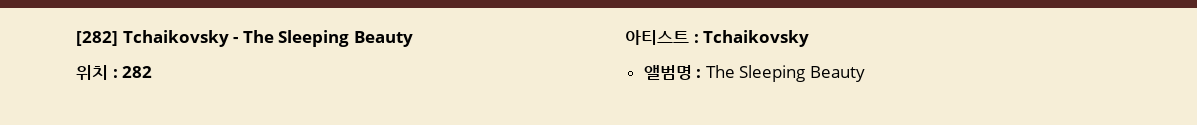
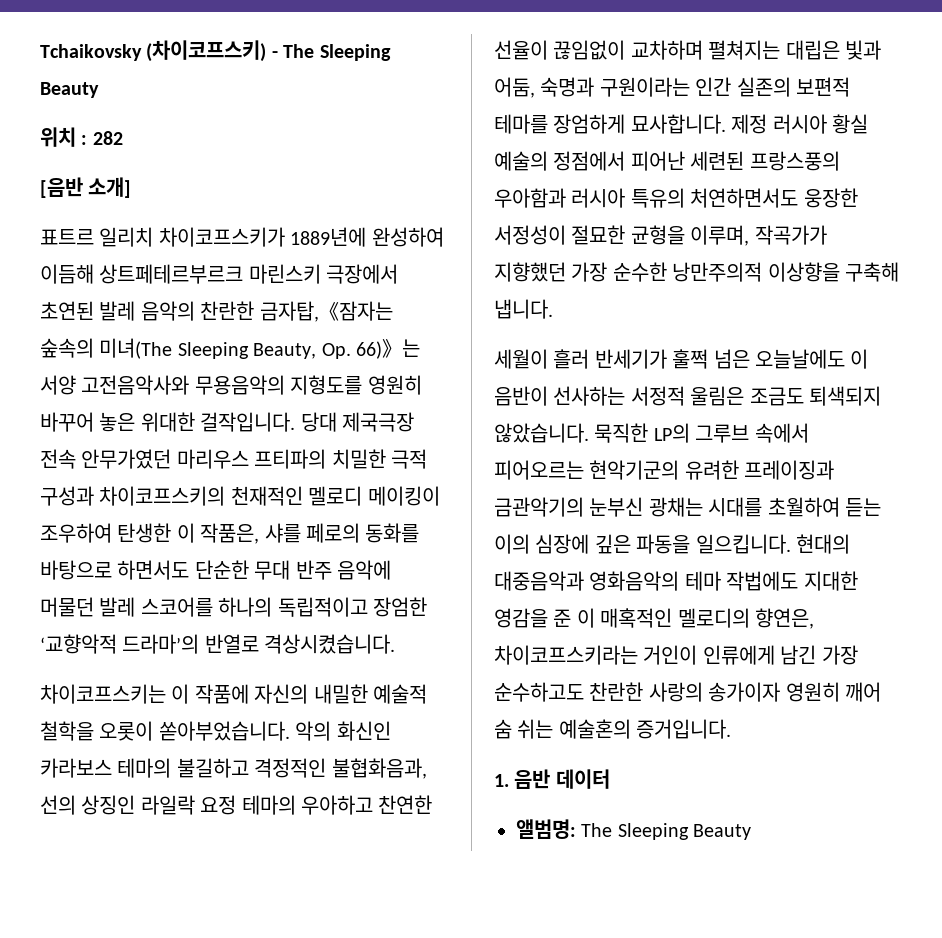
- [282] Tchaikovsky - The Sleeping Beauty
+ Tchaikovsky (차이코프스키) - The Sleeping Beauty
- 아티스트 : Tchaikovsky
- 앨범명 : The Sleeping Beauty
+ [음반 소개]
+ 표트르 일리치 차이코프스키가 1889년에 완성하여 이듬해 상트페테르부르크 마린스키 극장에서 초연된 발레 음악의 찬란한 금자탑,《잠자는 숲속의 미녀(The Sleeping Beauty, Op. 66)》는 서양 고전음악사와 무용음악의 지형도를 영원히 바꾸어 놓은 위대한 걸작입니다. 당대 제국극장 전속 안무가였던 마리우스 프티파의 치밀한 극적 구성과 차이코프스키의 천재적인 멜로디 메이킹이 조우하여 탄생한 이 작품은, 샤를 페로의 동화를 바탕으로 하면서도 단순한 무대 반주 음악에 머물던 발레 스코어를 하나의 독립적이고 장엄한 ‘교향악적 드라마’의 반열로 격상시켰습니다.
+ 차이코프스키는 이 작품에 자신의 내밀한 예술적 철학을 오롯이 쏟아부었습니다. 악의 화신인 카라보스 테마의 불길하고 격정적인 불협화음과, 선의 상징인 라일락 요정 테마의 우아하고 찬연한 선율이 끊임없이 교차하며 펼쳐지는 대립은 빛과 어둠, 숙명과 구원이라는 인간 실존의 보편적 테마를 장엄하게 묘사합니다. 제정 러시아 황실 예술의 정점에서 피어난 세련된 프랑스풍의 우아함과 러시아 특유의 처연하면서도 웅장한 서정성이 절묘한 균형을 이루며, 작곡가가 지향했던 가장 순수한 낭만주의적 이상향을 구축해 냅니다.
+ 세월이 흘러 반세기가 훌쩍 넘은 오늘날에도 이 음반이 선사하는 서정적 울림은 조금도 퇴색되지 않았습니다. 묵직한 LP의 그루브 속에서 피어오르는 현악기군의 유려한 프레이징과 금관악기의 눈부신 광채는 시대를 초월하여 듣는 이의 심장에 깊은 파동을 일으킵니다. 현대의 대중음악과 영화음악의 테마 작법에도 지대한 영감을 준 이 매혹적인 멜로디의 향연은, 차이코프스키라는 거인이 인류에게 남긴 가장 순수하고도 찬란한 사랑의 송가이자 영원히 깨어 숨 쉬는 예술혼의 증거입니다.
+ 1. 음반 데이터
+ 앨범명: The Sleeping Beauty

